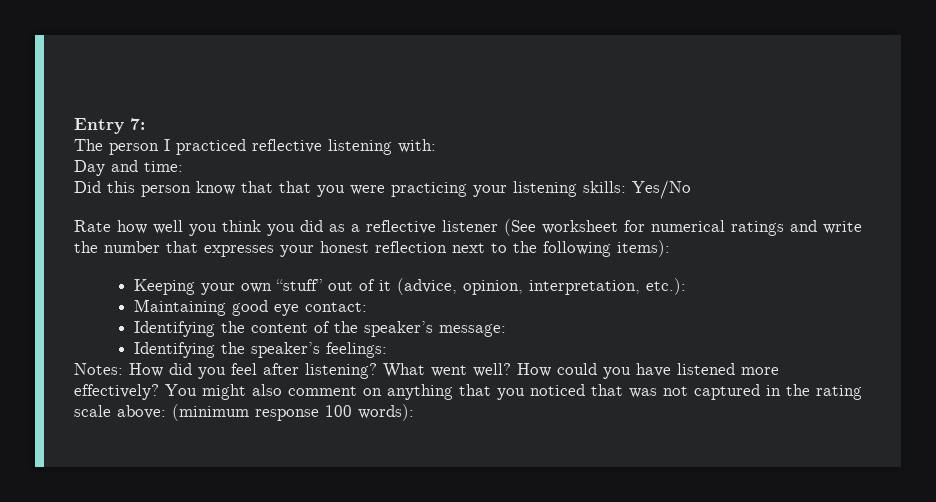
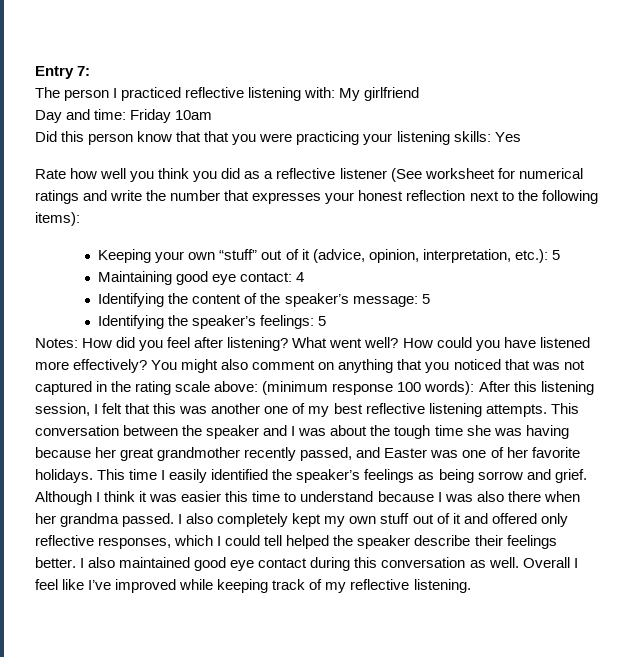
- The person I practiced reflective listening with:
+ The person I practiced reflective listening with: My girlfriend
- Day and time:
+ Day and time: Friday 10am
- Did this person know that that you were practicing your listening skills: Yes/No
+ Did this person know that that you were practicing your listening skills: Yes
- Keeping your own “stuff” out of it (advice, opinion, interpretation, etc.):
+ Keeping your own “stuff” out of it (advice, opinion, interpretation, etc.): 5
- Maintaining good eye contact:
+ Maintaining good eye contact: 4
- Identifying the content of the speaker’s message:
+ Identifying the content of the speaker’s message: 5
- Identifying the speaker’s feelings:
+ Identifying the speaker’s feelings: 5
- You might also comment on anything that you noticed that was not captured in the rating scale above: (minimum response 100 words):
+ You might also comment on anything that you noticed that was not captured in the rating scale above: (minimum response 100 words): After this listening session, I felt that this was another one of my best reflective listening attempts. This conversation between the speaker and I was about the tough time she was having because her great grandmother recently passed, and Easter was one of her favorite holidays. This time I easily identified the speaker’s feelings as being sorrow and grief. Although I think it was easier this time to understand because I was also there when her grandma passed. I also completely kept my own stuff out of it and offered only reflective responses, which I could tell helped the speaker describe their feelings better. I also maintained good eye contact during this conversation as well. Overall I feel like I’ve improved while keeping track of my reflective listening.

